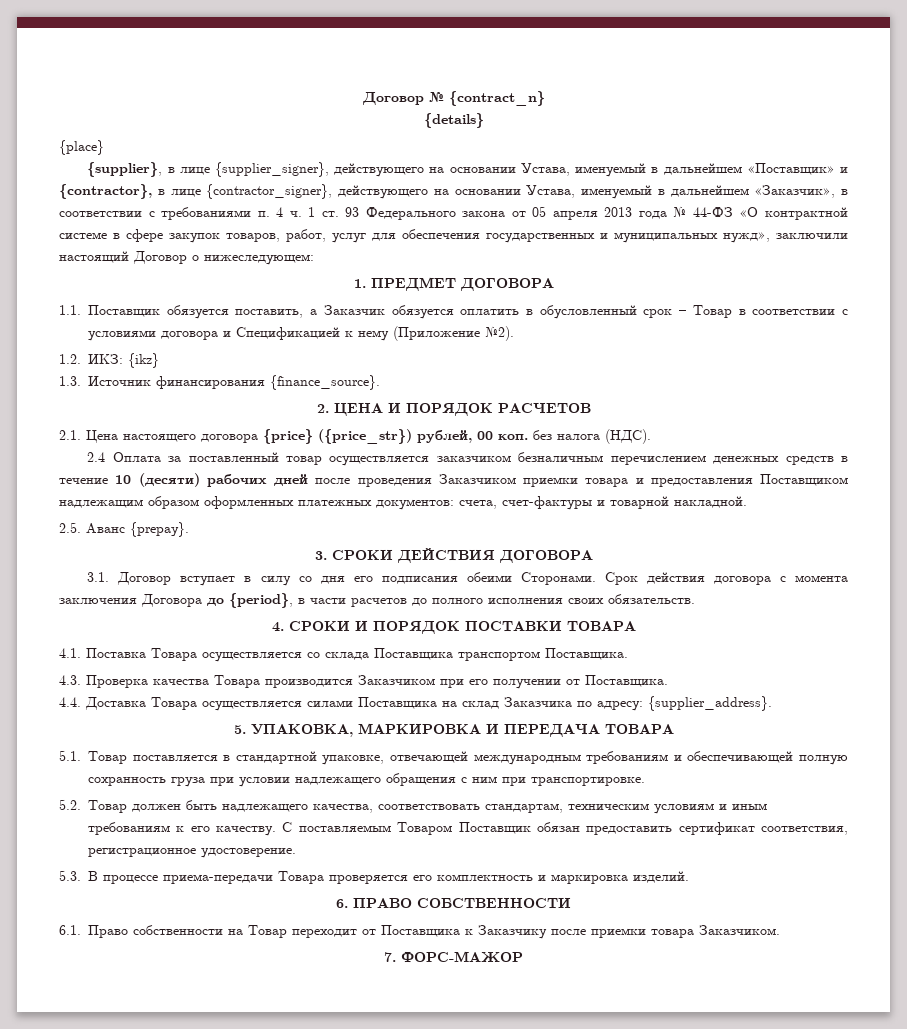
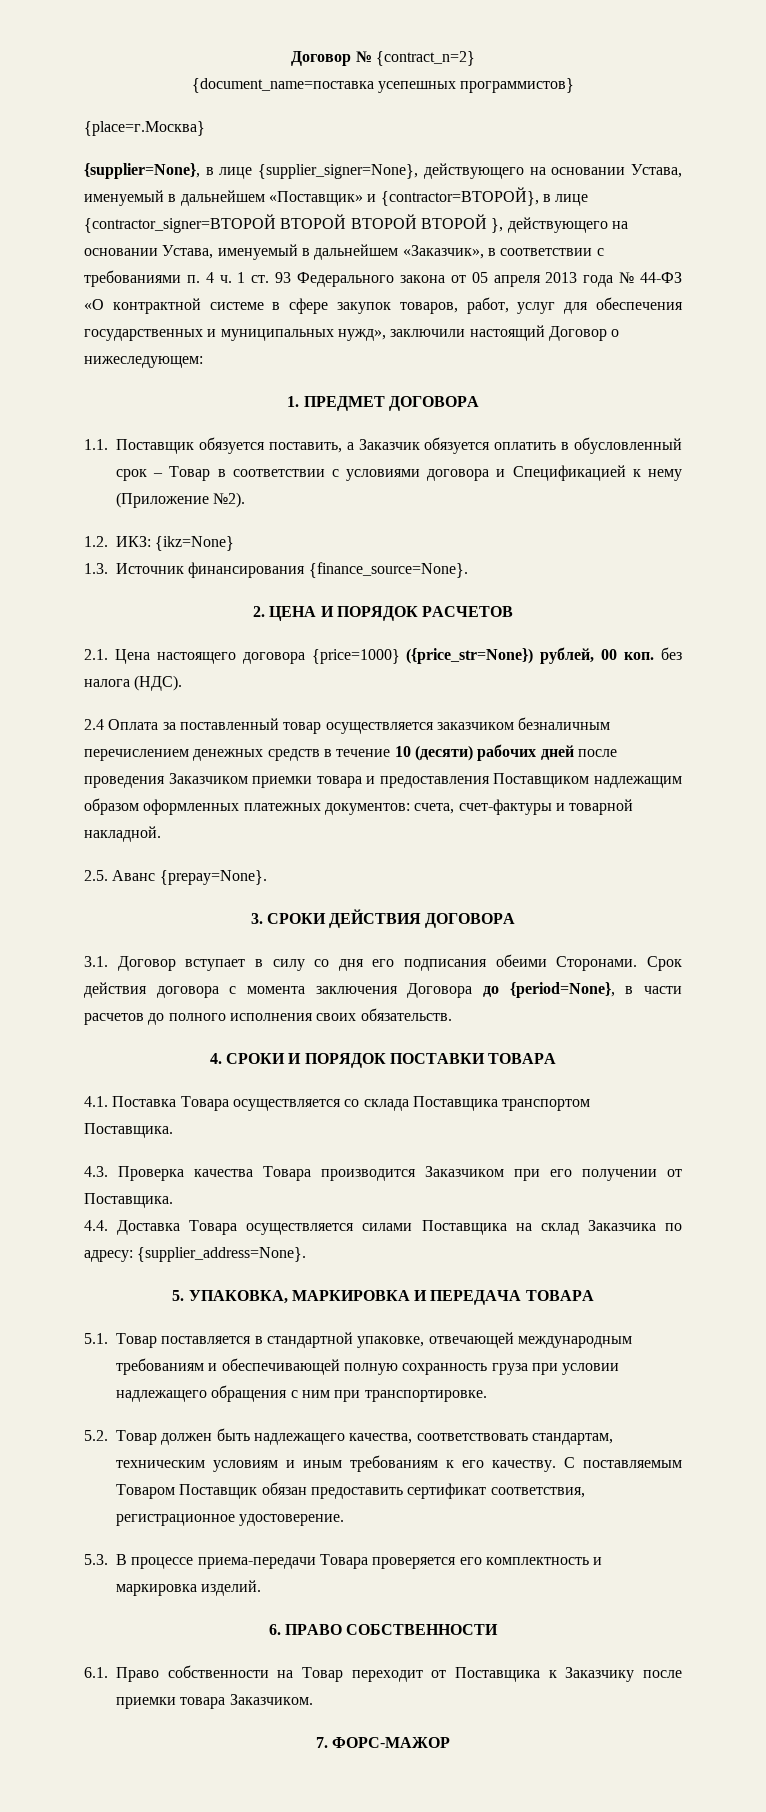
- Договор № {contract_n}
- {details}
- {place}
- {supplier}, в лице {supplier_signer}, действующего на основании Устава, именуемый в дальнейшем «Поставщик» и {contractor}, в лице {contractor_signer}, действующего на основании Устава, именуемый в дальнейшем «Заказчик», в соответствии с требованиями п. 4 ч. 1 ст. 93 Федерального закона от 05 апреля 2013 года № 44-ФЗ «О контрактной системе в сфере закупок товаров, работ, услуг для обеспечения государственных и муниципальных нужд», заключили настоящий Договор о нижеследующем:
+ Договор № {contract_n=2}
+ {document_name=поставка усепешных программистов}
+ {place=г.Москва}
+ {supplier=None}, в лице {supplier_signer=None}, действующего на основании Устава, именуемый в дальнейшем «Поставщик» и {contractor=ВТОРОЙ}, в лице {contractor_signer=ВТОРОЙ ВТОРОЙ ВТОРОЙ ВТОРОЙ }, действующего на основании Устава, именуемый в дальнейшем «Заказчик», в соответствии с требованиями п. 4 ч. 1 ст. 93 Федерального закона от 05 апреля 2013 года № 44-ФЗ «О контрактной системе в сфере закупок товаров, работ, услуг для обеспечения государственных и муниципальных нужд», заключили настоящий Договор о нижеследующем:
- 1.2. ИКЗ: {ikz}
+ 1.2. ИКЗ: {ikz=None}
- 1.3. Источник финансирования {finance_source}.
+ 1.3. Источник финансирования {finance_source=None}.
- 2.1. Цена настоящего договора {price} ({price_str}) рублей, 00 коп. без налога (НДС).
+ 2.1. Цена настоящего договора {price=1000} ({price_str=None}) рублей, 00 коп. без налога (НДС).
- 2.5. Аванс {prepay}.
+ 2.5. Аванс {prepay=None}.
- Срок действия договора c момента заключения Договора до {period}, в части расчетов до полного исполнения своих обязательств.
+ Срок действия договора c момента заключения Договора до {period=None}, в части расчетов до полного исполнения своих обязательств.
- 4.4. Доставка Товара осуществляется силами Поставщика на склад Заказчика по адресу: {supplier_address}.
+ 4.4. Доставка Товара осуществляется силами Поставщика на склад Заказчика по адресу: {supplier_address=None}.

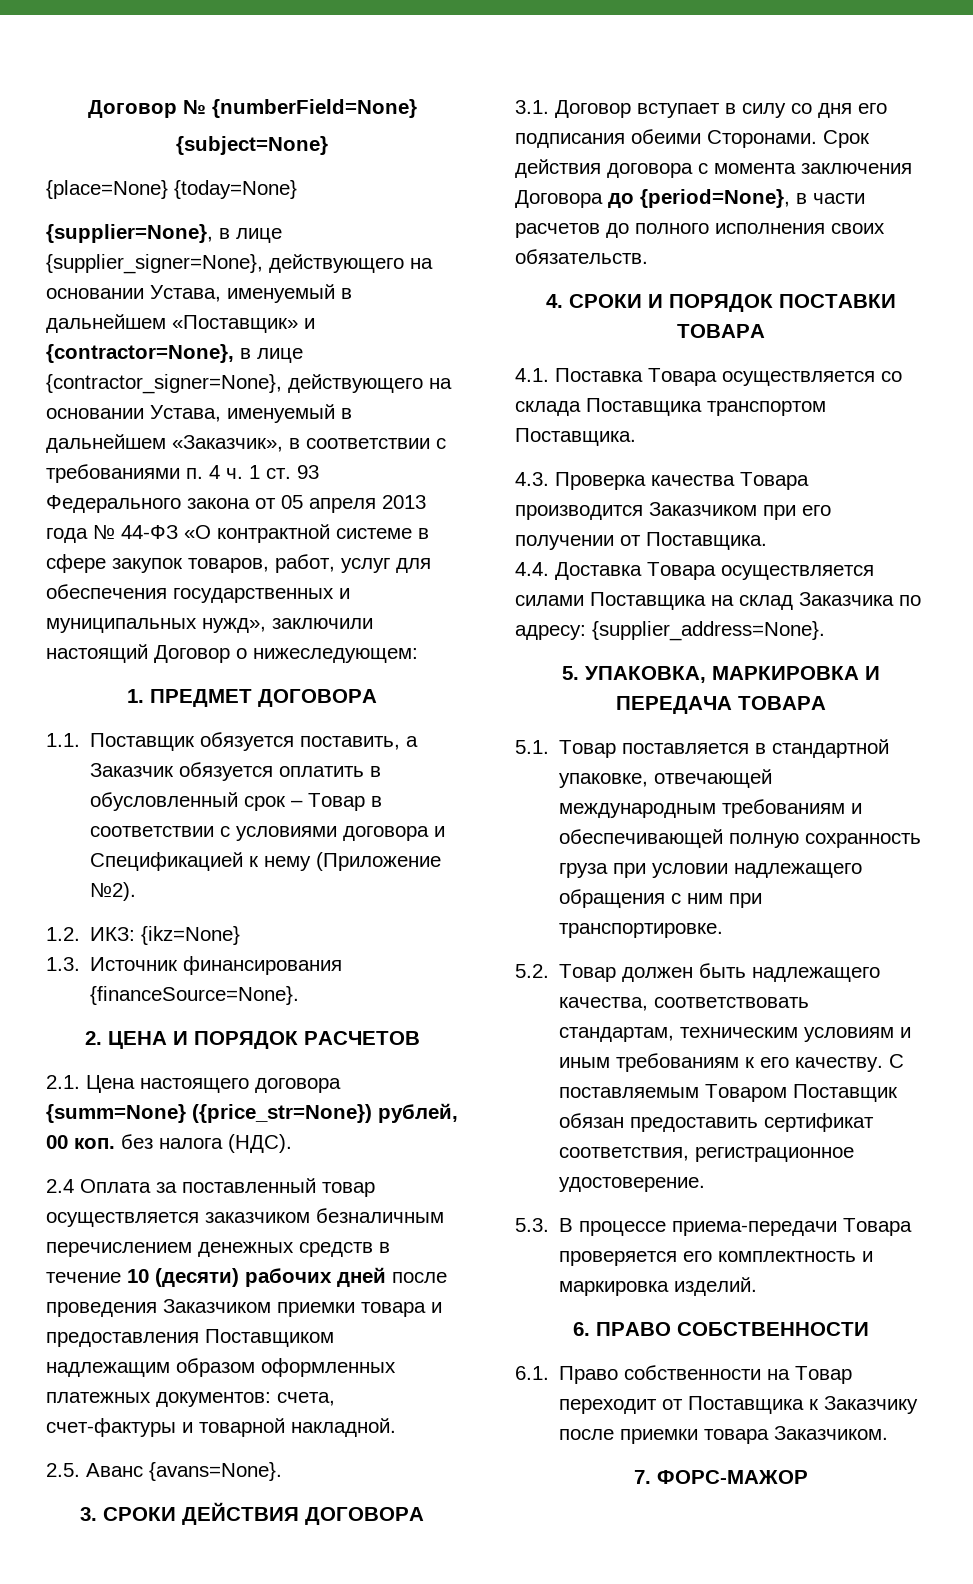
- Договор № {contract_n=2}
- {document_name=поставка усепешных программистов}
- {place=г.Москва}
+ Договор № {numberField=None}
+ {subject=None}
+ {place=None} {today=None}
- {supplier=None}, в лице {supplier_signer=None}, действующего на основании Устава, именуемый в дальнейшем «Поставщик» и {contractor=ВТОРОЙ}, в лице {contractor_signer=ВТОРОЙ ВТОРОЙ ВТОРОЙ ВТОРОЙ }, действующего на основании Устава, именуемый в дальнейшем «Заказчик», в соответствии с требованиями п. 4 ч. 1 ст. 93 Федерального закона от 05 апреля 2013 года № 44-ФЗ «О контрактной системе в сфере закупок товаров, работ, услуг для обеспечения государственных и муниципальных нужд», заключили настоящий Договор о нижеследующем:
+ {supplier=None}, в лице {supplier_signer=None}, действующего на основании Устава, именуемый в дальнейшем «Поставщик» и {contractor=None}, в лице {contractor_signer=None}, действующего на основании Устава, именуемый в дальнейшем «Заказчик», в соответствии с требованиями п. 4 ч. 1 ст. 93 Федерального закона от 05 апреля 2013 года № 44-ФЗ «О контрактной системе в сфере закупок товаров, работ, услуг для обеспечения государственных и муниципальных нужд», заключили настоящий Договор о нижеследующем:
- 1.3. Источник финансирования {finance_source=None}.
+ 1.3. Источник финансирования {financeSource=None}.
- 2.1. Цена настоящего договора {price=1000} ({price_str=None}) рублей, 00 коп. без налога (НДС).
+ 2.1. Цена настоящего договора {summ=None} ({price_str=None}) рублей, 00 коп. без налога (НДС).
- 2.5. Аванс {prepay=None}.
+ 2.5. Аванс {avans=None}.

